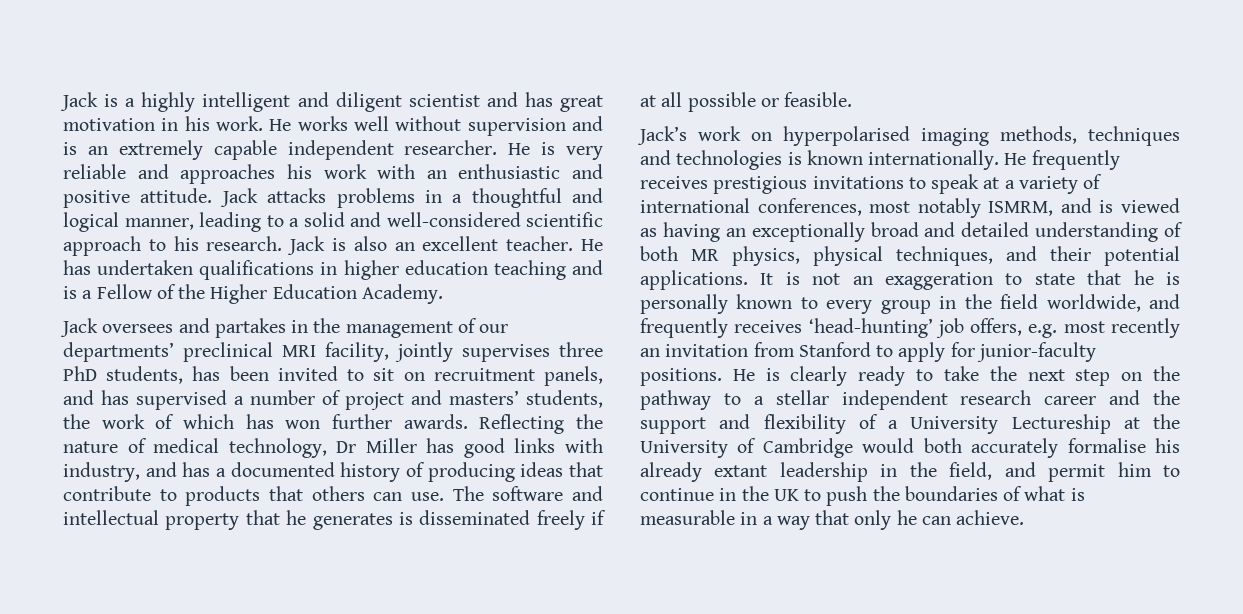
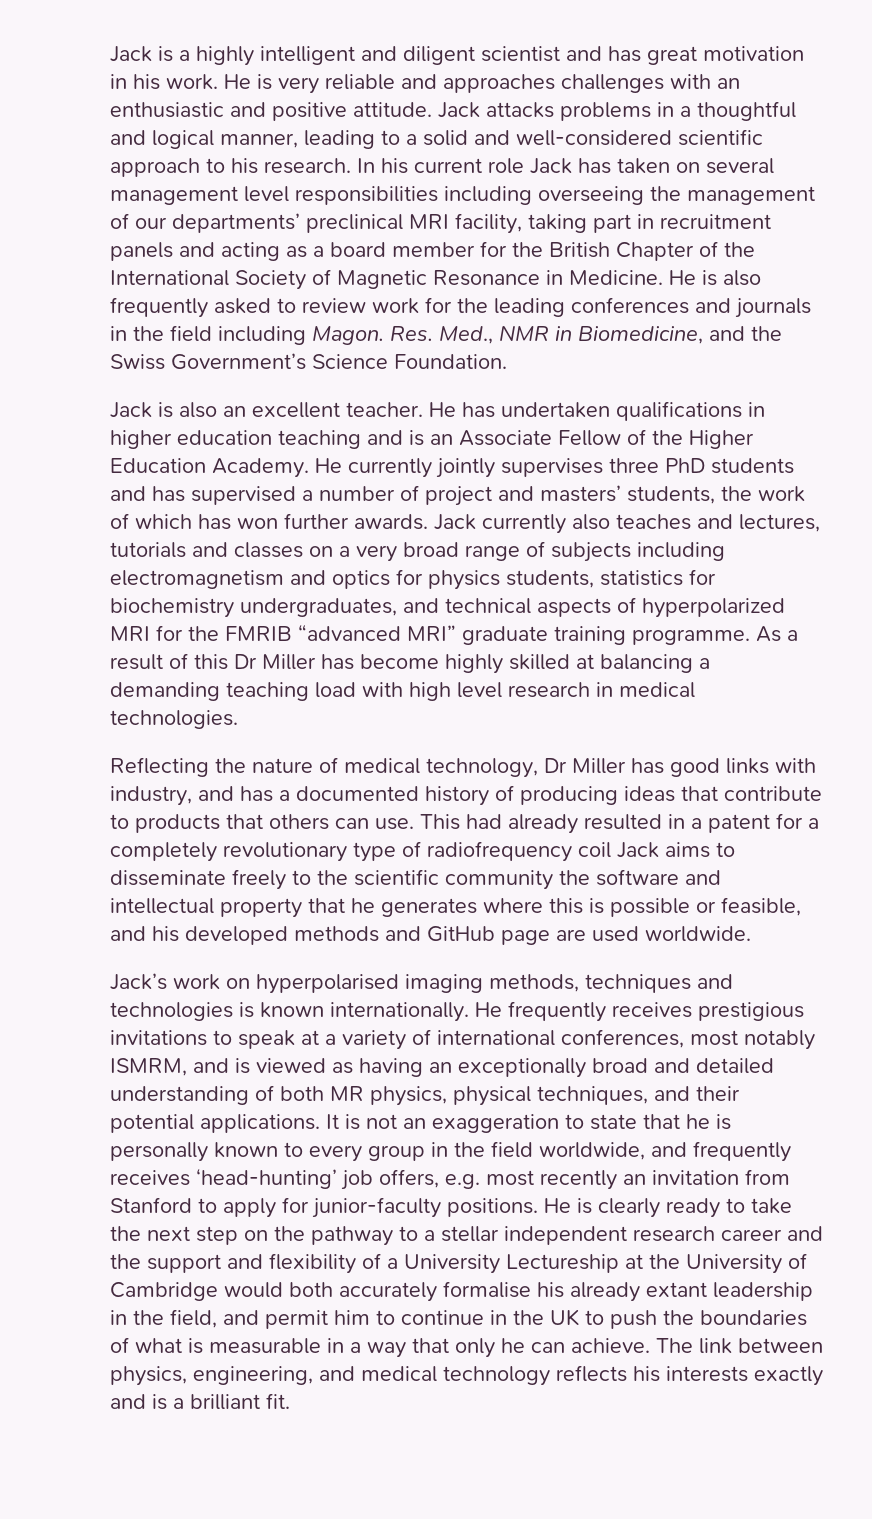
- He works well without supervision and is an extremely capable independent researcher. He is very reliable and approaches his work with an enthusiastic and positive attitude.
+ He is very reliable and approaches challenges with an enthusiastic and positive attitude.
- Jack attacks problems in a thoughtful and logical manner, leading to a solid and well-considered scientific approach to his research. Jack is also an excellent teacher.
+ Jack attacks problems in a thoughtful and logical manner, leading to a solid and well-considered scientific approach to his research. In his current role Jack has taken on several management level responsibilities including overseeing the management of our departments’ preclinical MRI facility, taking part in recruitment panels and acting as a board member for the British Chapter of the International Society of Magnetic Resonance in Medicine. He is also frequently asked to review work for the leading conferences and journals in the field including Magon. Res. Med., NMR in Biomedicine, and the Swiss Government’s Science Foundation.
+ Jack is also an excellent teacher.
- He has undertaken qualifications in higher education teaching and is a Fellow of the Higher Education Academy.
- Jack oversees and partakes in the management of our departments’ preclinical MRI facility, jointly supervises three PhD students, has been invited to sit on recruitment panels, and has supervised a number of project and masters’ students, the work of which has won further awards. Reflecting the nature of medical technology, Dr Miller has good links with industry, and has a documented history of producing ideas that contribute to products that others can use.
+ He has undertaken qualifications in higher education teaching and is an Associate Fellow of the Higher Education Academy. He currently jointly supervises three PhD students and has supervised a number of project and masters’ students, the work of which has won further awards. Jack currently also teaches and lectures, tutorials and classes on a very broad range of subjects including electromagnetism and optics for physics students, statistics for biochemistry undergraduates, and technical aspects of hyperpolarized MRI for the FMRIB “advanced MRI” graduate training programme. As a result of this Dr Miller has become highly skilled at balancing a demanding teaching load with high level research in medical technologies.
+ Reflecting the nature of medical technology, Dr Miller has good links with industry, and has a documented history of producing ideas that contribute to products that others can use.
- The software and intellectual property that he generates is disseminated freely if at all possible or feasible.
+ This had already resulted in a patent for a completely revolutionary type of radiofrequency coil Jack aims to disseminate freely to the scientific community the software and intellectual property that he generates where this is possible or feasible, and his developed methods and GitHub page are used worldwide.
+ The link between physics, engineering, and medical technology reflects his interests exactly and is a brilliant fit.

